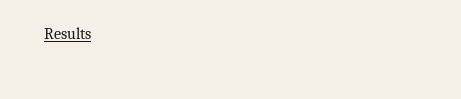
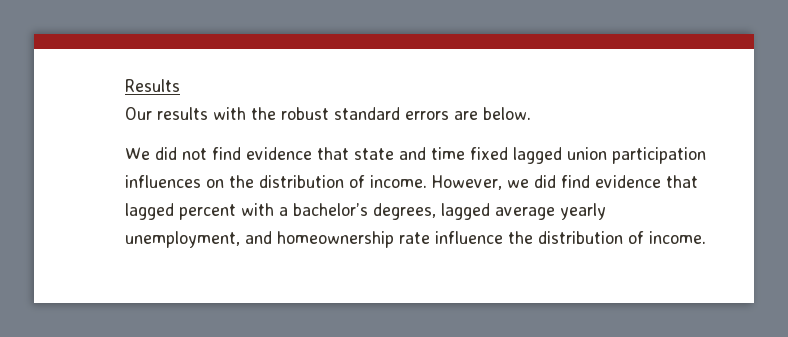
+ Our results with the robust standard errors are below.
+ We did not find evidence that state and time fixed lagged union participation influences on the distribution of income. However, we did find evidence that lagged percent with a bachelor’s degrees, lagged average yearly unemployment, and homeownership rate influence the distribution of income.

